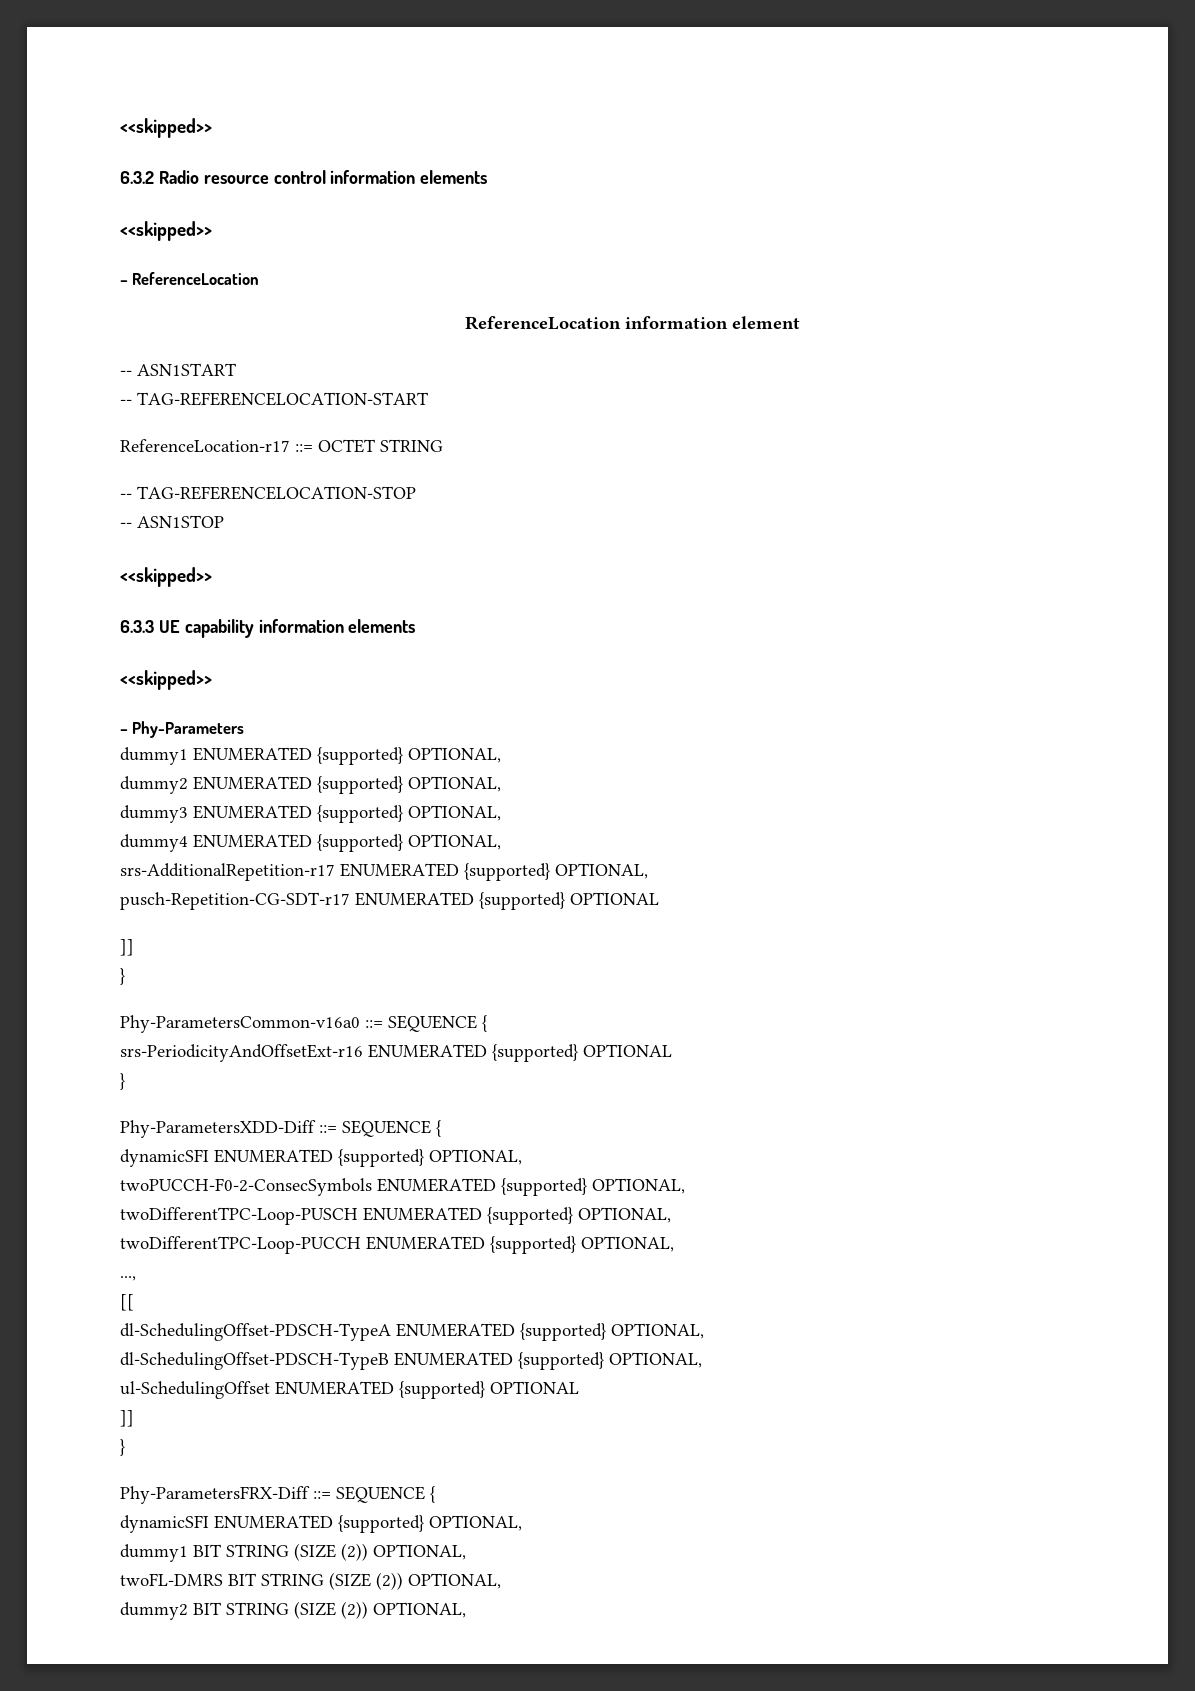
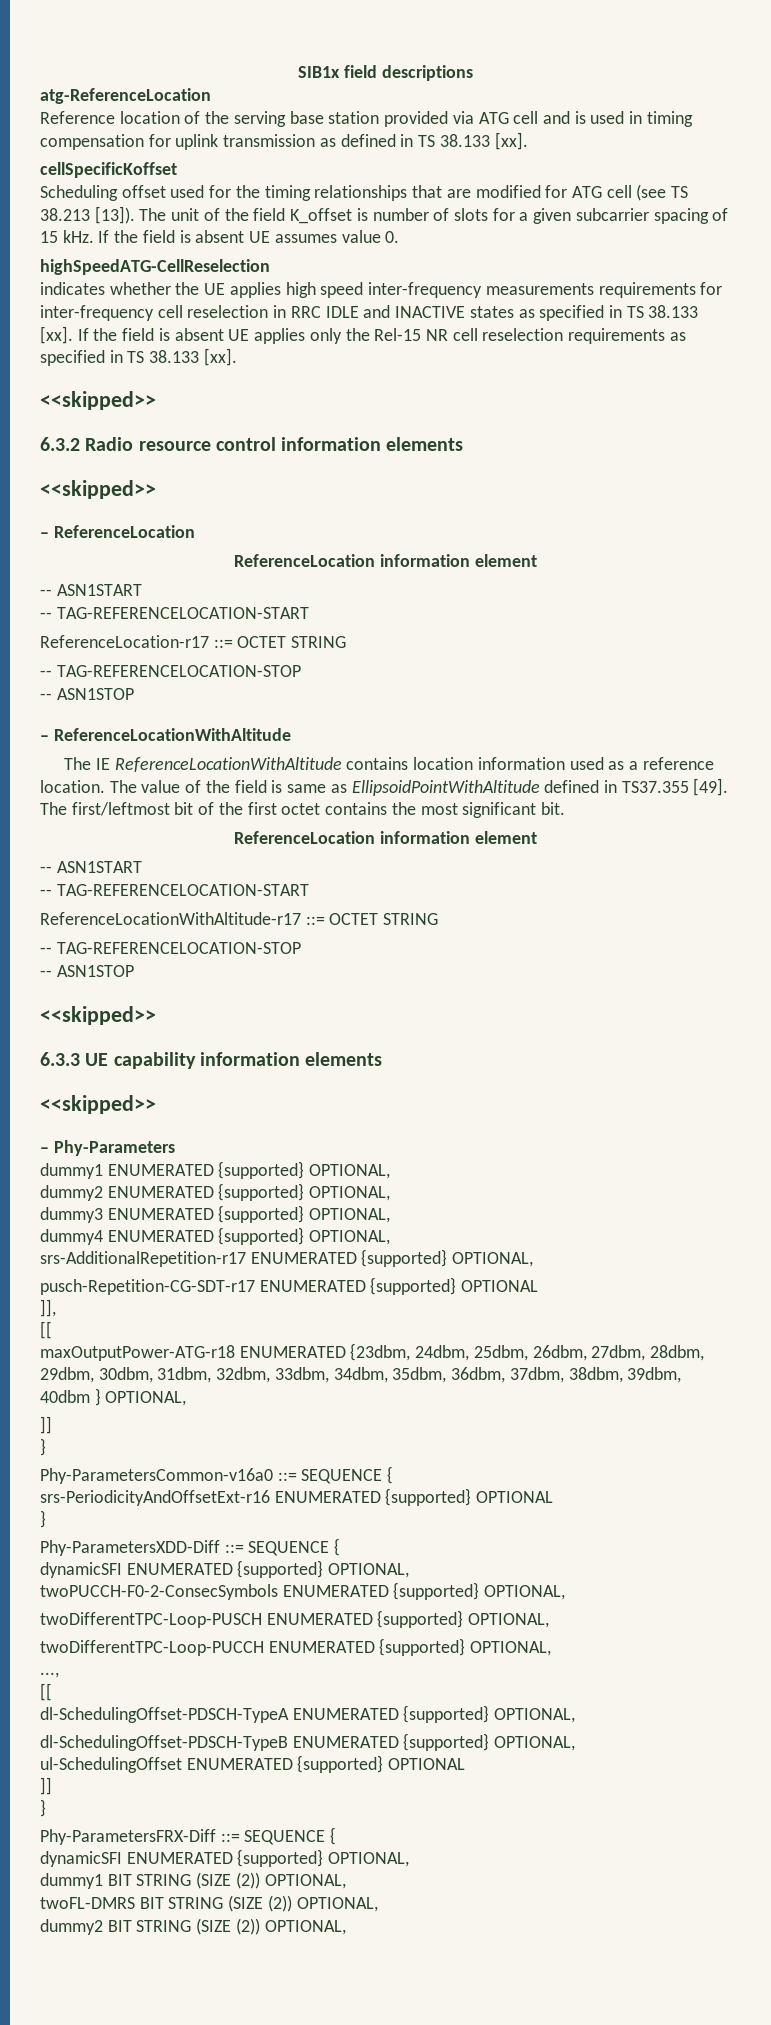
+ SIB1x field descriptions
+ atg-ReferenceLocation
+ Reference location of the serving base station provided via ATG cell and is used in timing compensation for uplink transmission as defined in TS 38.133 [xx].
+ cellSpecificKoffset
+ Scheduling offset used for the timing relationships that are modified for ATG cell (see TS 38.213 [13]). The unit of the field K_offset is number of slots for a given subcarrier spacing of 15 kHz. If the field is absent UE assumes value 0.
+ highSpeedATG-CellReselection
+ indicates whether the UE applies high speed inter-frequency measurements requirements for inter-frequency cell reselection in RRC IDLE and INACTIVE states as specified in TS 38.133 [xx]. If the field is absent UE applies only the Rel-15 NR cell reselection requirements as specified in TS 38.133 [xx].
+ – ReferenceLocationWithAltitude
+ The IE ReferenceLocationWithAltitude contains location information used as a reference location. The value of the field is same as EllipsoidPointWithAltitude defined in TS37.355 [49]. The first/leftmost bit of the first octet contains the most significant bit.
+ ReferenceLocation information element
+ -- ASN1START
+ -- TAG-REFERENCELOCATION-START
+ ReferenceLocationWithAltitude-r17 ::= OCTET STRING
+ -- TAG-REFERENCELOCATION-STOP
+ -- ASN1STOP
+ ]],
+ [[
+ maxOutputPower-ATG-r18 ENUMERATED {23dbm, 24dbm, 25dbm, 26dbm, 27dbm, 28dbm, 29dbm, 30dbm, 31dbm, 32dbm, 33dbm, 34dbm, 35dbm, 36dbm, 37dbm, 38dbm, 39dbm, 40dbm } OPTIONAL,

